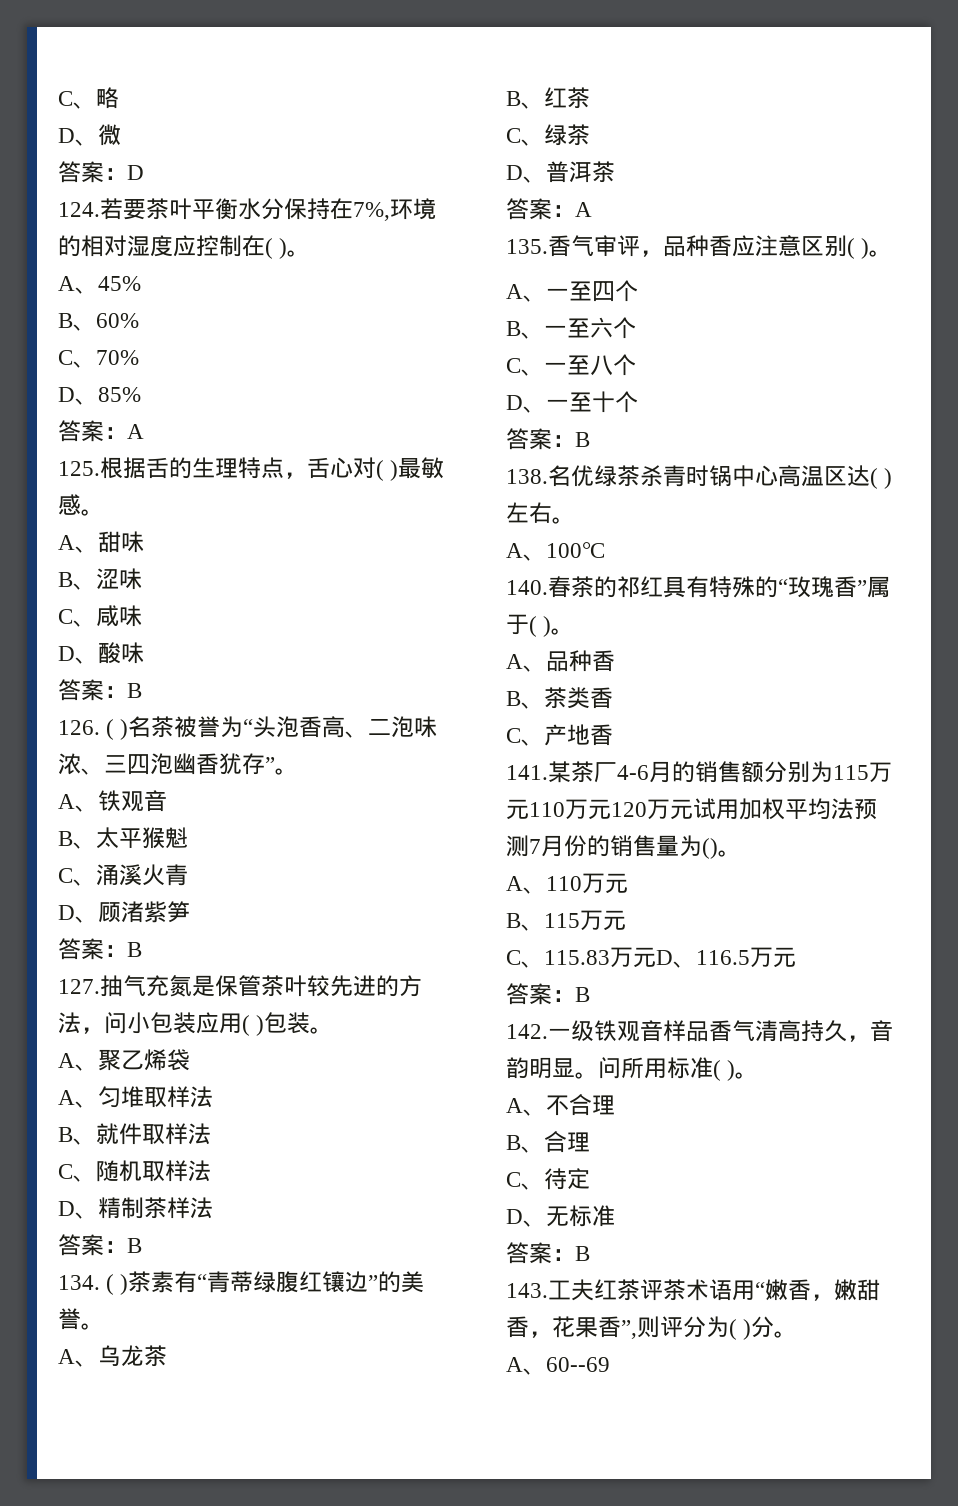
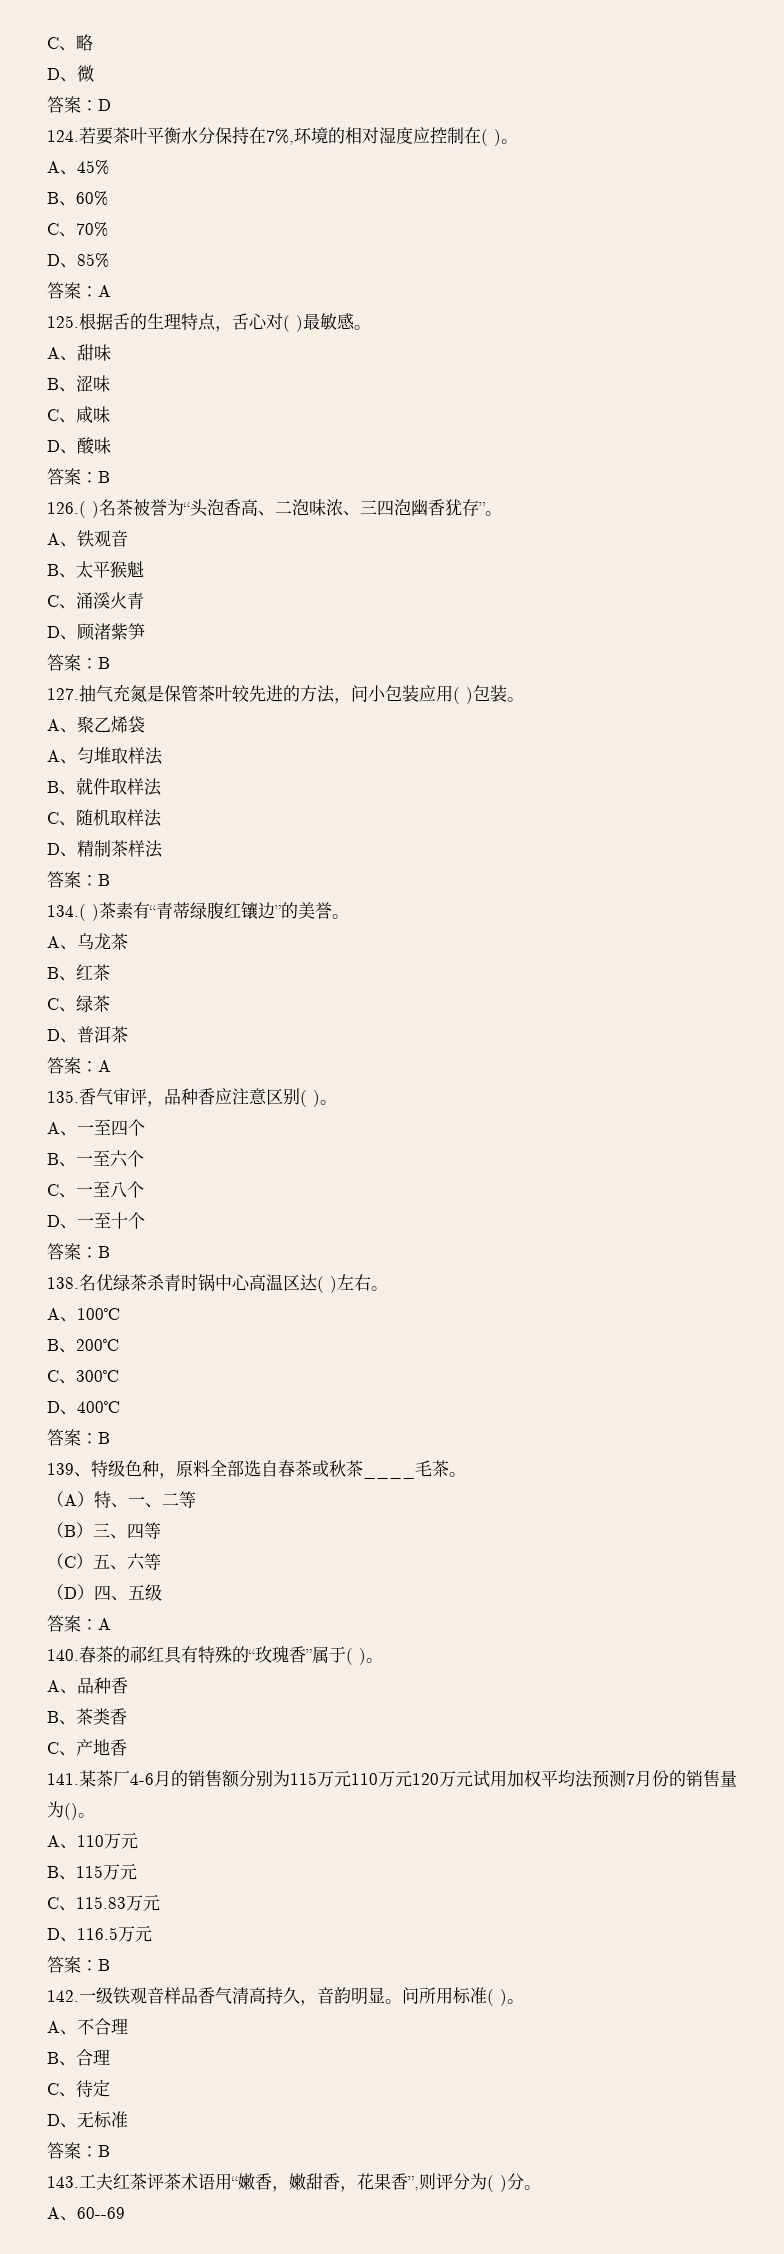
- 126. ( )名茶被誉为“头泡香高、二泡味浓、三四泡幽香犹存”。
+ 126.( )名茶被誉为“头泡香高、二泡味浓、三四泡幽香犹存”。
- 134. ( )茶素有“青蒂绿腹红镶边”的美誉。
+ 134.( )茶素有“青蒂绿腹红镶边”的美誉。
+ B、200℃
+ C、300℃
+ D、400℃
+ 答案：B
+ 139、特级色种，原料全部选自春茶或秋茶____毛茶。
+ （A）特、一、二等
+ （B）三、四等
+ （C）五、六等
+ （D）四、五级
+ 答案：A
- C、115.83万元D、116.5万元
+ C、115.83万元
+ D、116.5万元

